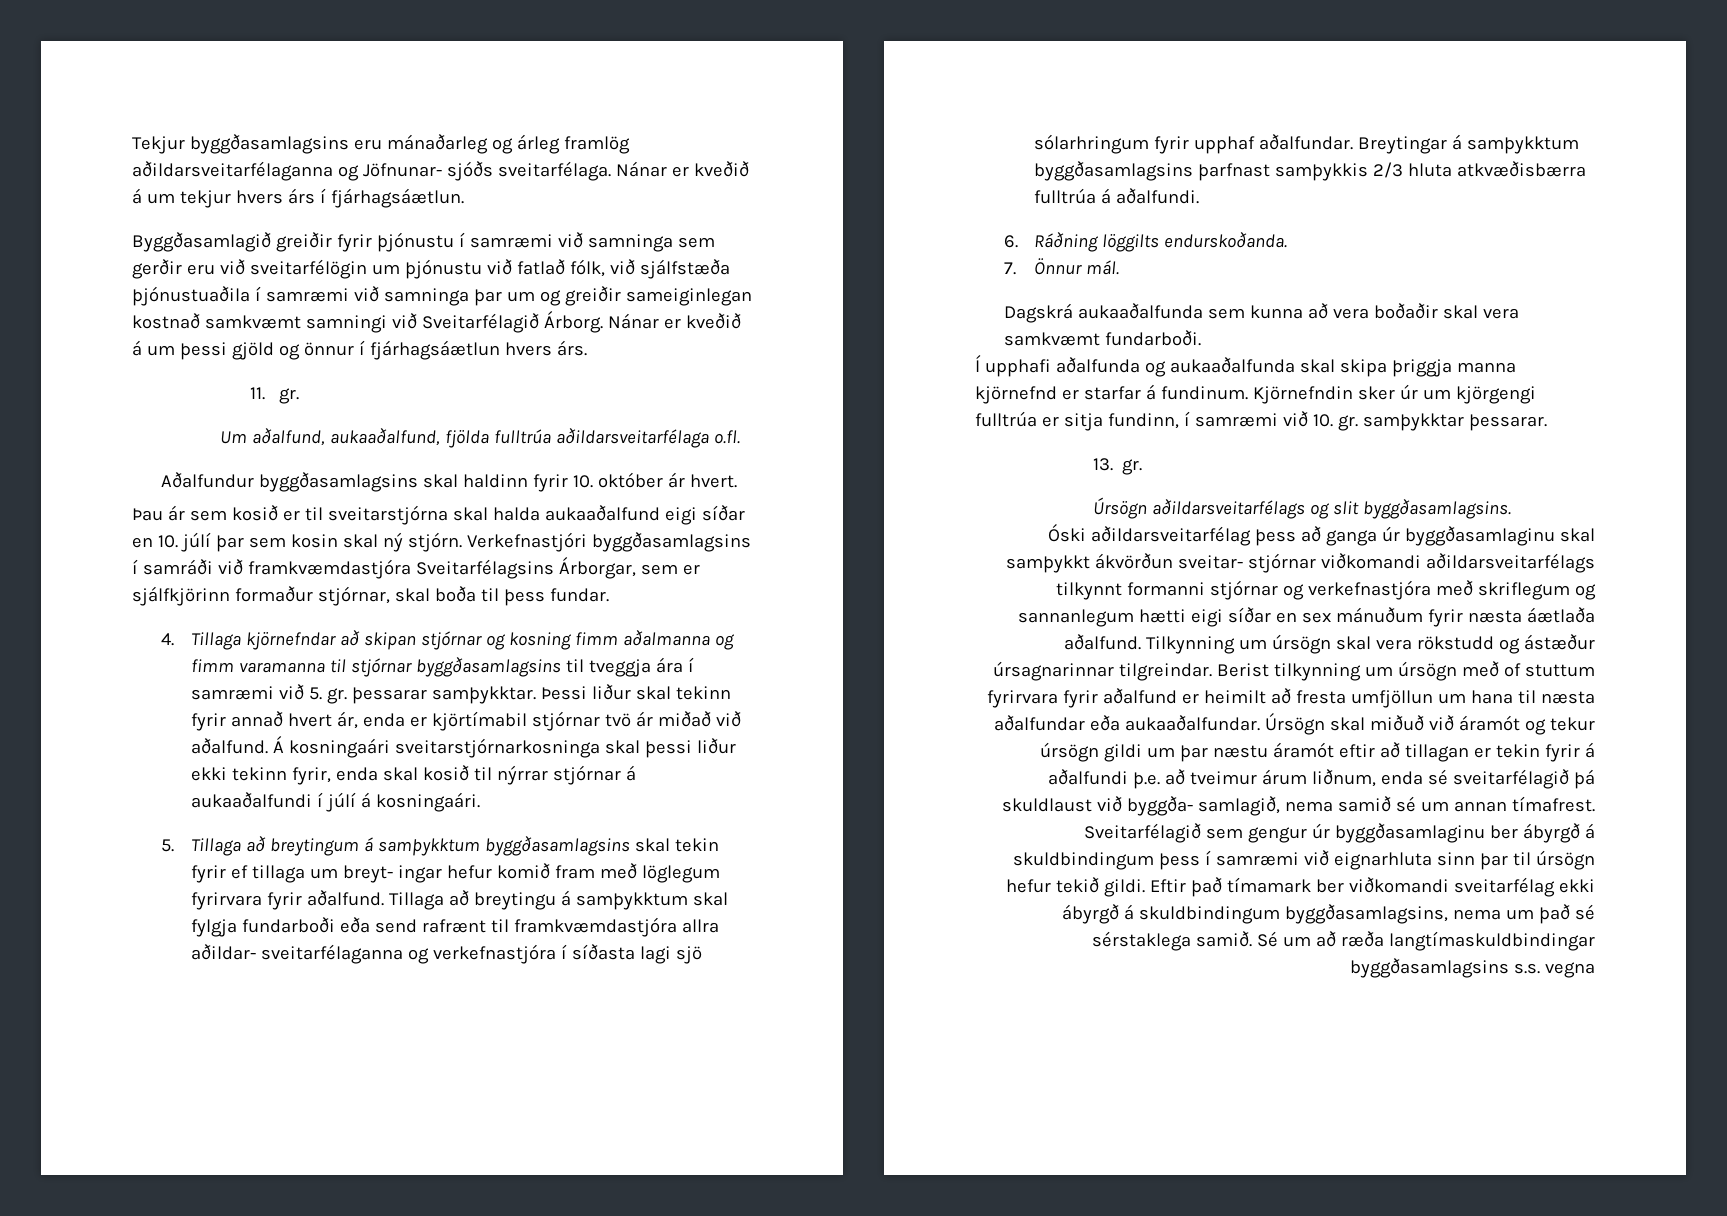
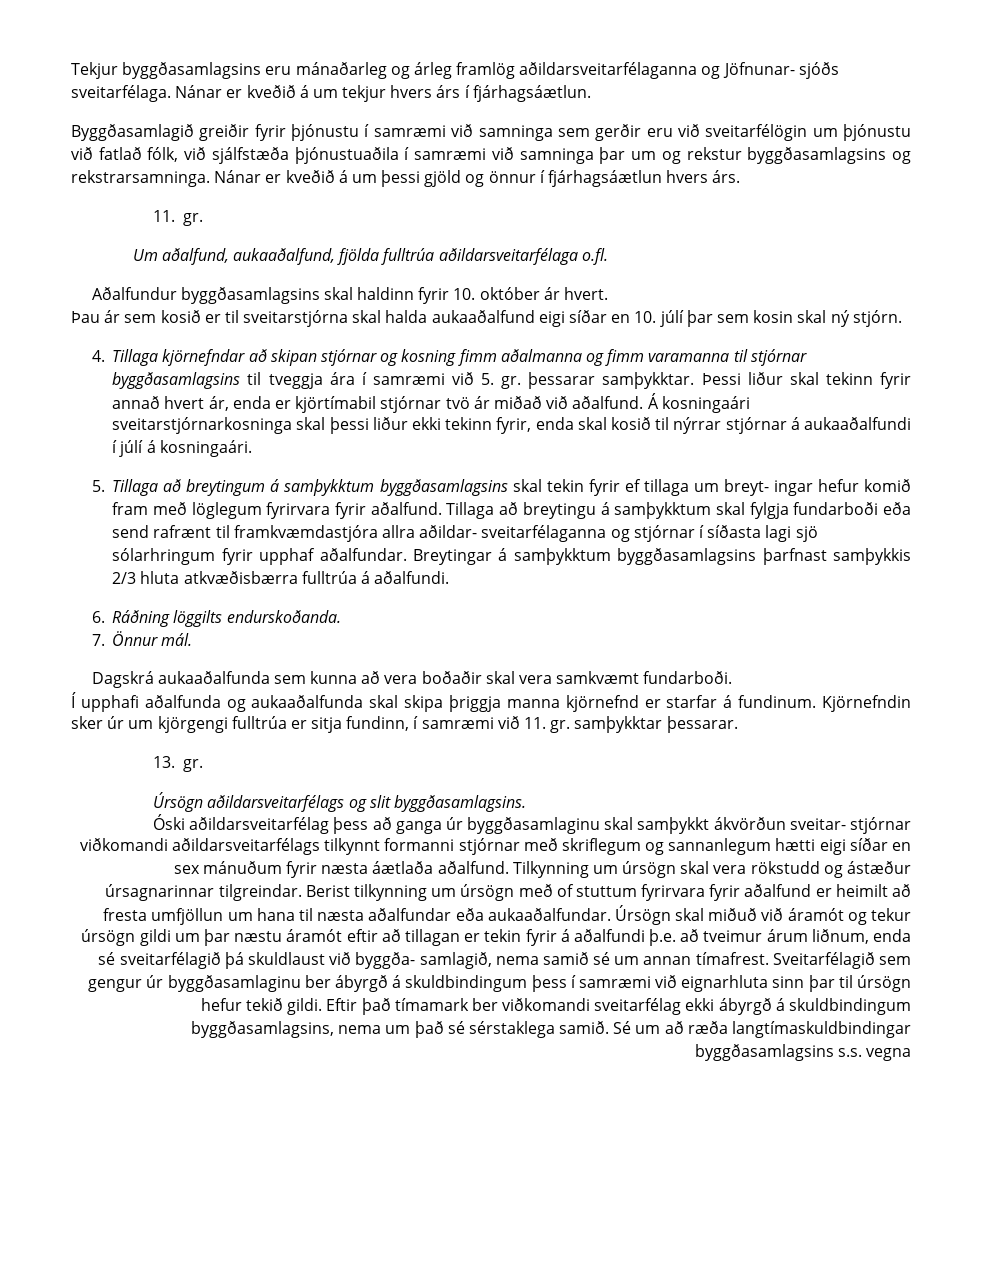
- Byggðasamlagið greiðir fyrir þjónustu í samræmi við samninga sem gerðir eru við sveitarfélögin um þjónustu við fatlað fólk, við sjálfstæða þjónustuaðila í samræmi við samninga þar um og greiðir sameiginlegan kostnað samkvæmt samningi við Sveitarfélagið Árborg.
+ Byggðasamlagið greiðir fyrir þjónustu í samræmi við samninga sem gerðir eru við sveitarfélögin um þjónustu við fatlað fólk, við sjálfstæða þjónustuaðila í samræmi við samninga þar um og rekstur byggðasamlagsins og rekstrarsamninga.
- Verkefnastjóri byggðasamlagsins í samráði við framkvæmdastjóra Sveitarfélagsins Árborgar, sem er sjálfkjörinn formaður stjórnar, skal boða til þess fundar.
- Tillaga að breytingu á samþykktum skal fylgja fundarboði eða send rafrænt til framkvæmdastjóra allra aðildar- sveitarfélaganna og verkefnastjóra í síðasta lagi sjö sólarhringum fyrir upphaf aðalfundar.
+ Tillaga að breytingu á samþykktum skal fylgja fundarboði eða send rafrænt til framkvæmdastjóra allra aðildar- sveitarfélaganna og stjórnar í síðasta lagi sjö sólarhringum fyrir upphaf aðalfundar.
- Kjörnefndin sker úr um kjörgengi fulltrúa er sitja fundinn, í samræmi við 10. gr. samþykktar þessarar.
+ Kjörnefndin sker úr um kjörgengi fulltrúa er sitja fundinn, í samræmi við 11. gr. samþykktar þessarar.
- Óski aðildarsveitarfélag þess að ganga úr byggðasamlaginu skal samþykkt ákvörðun sveitar- stjórnar viðkomandi aðildarsveitarfélags tilkynnt formanni stjórnar og verkefnastjóra með skriflegum og sannanlegum hætti eigi síðar en sex mánuðum fyrir næsta áætlaða aðalfund.
+ Óski aðildarsveitarfélag þess að ganga úr byggðasamlaginu skal samþykkt ákvörðun sveitar- stjórnar viðkomandi aðildarsveitarfélags tilkynnt formanni stjórnar með skriflegum og sannanlegum hætti eigi síðar en sex mánuðum fyrir næsta áætlaða aðalfund.

